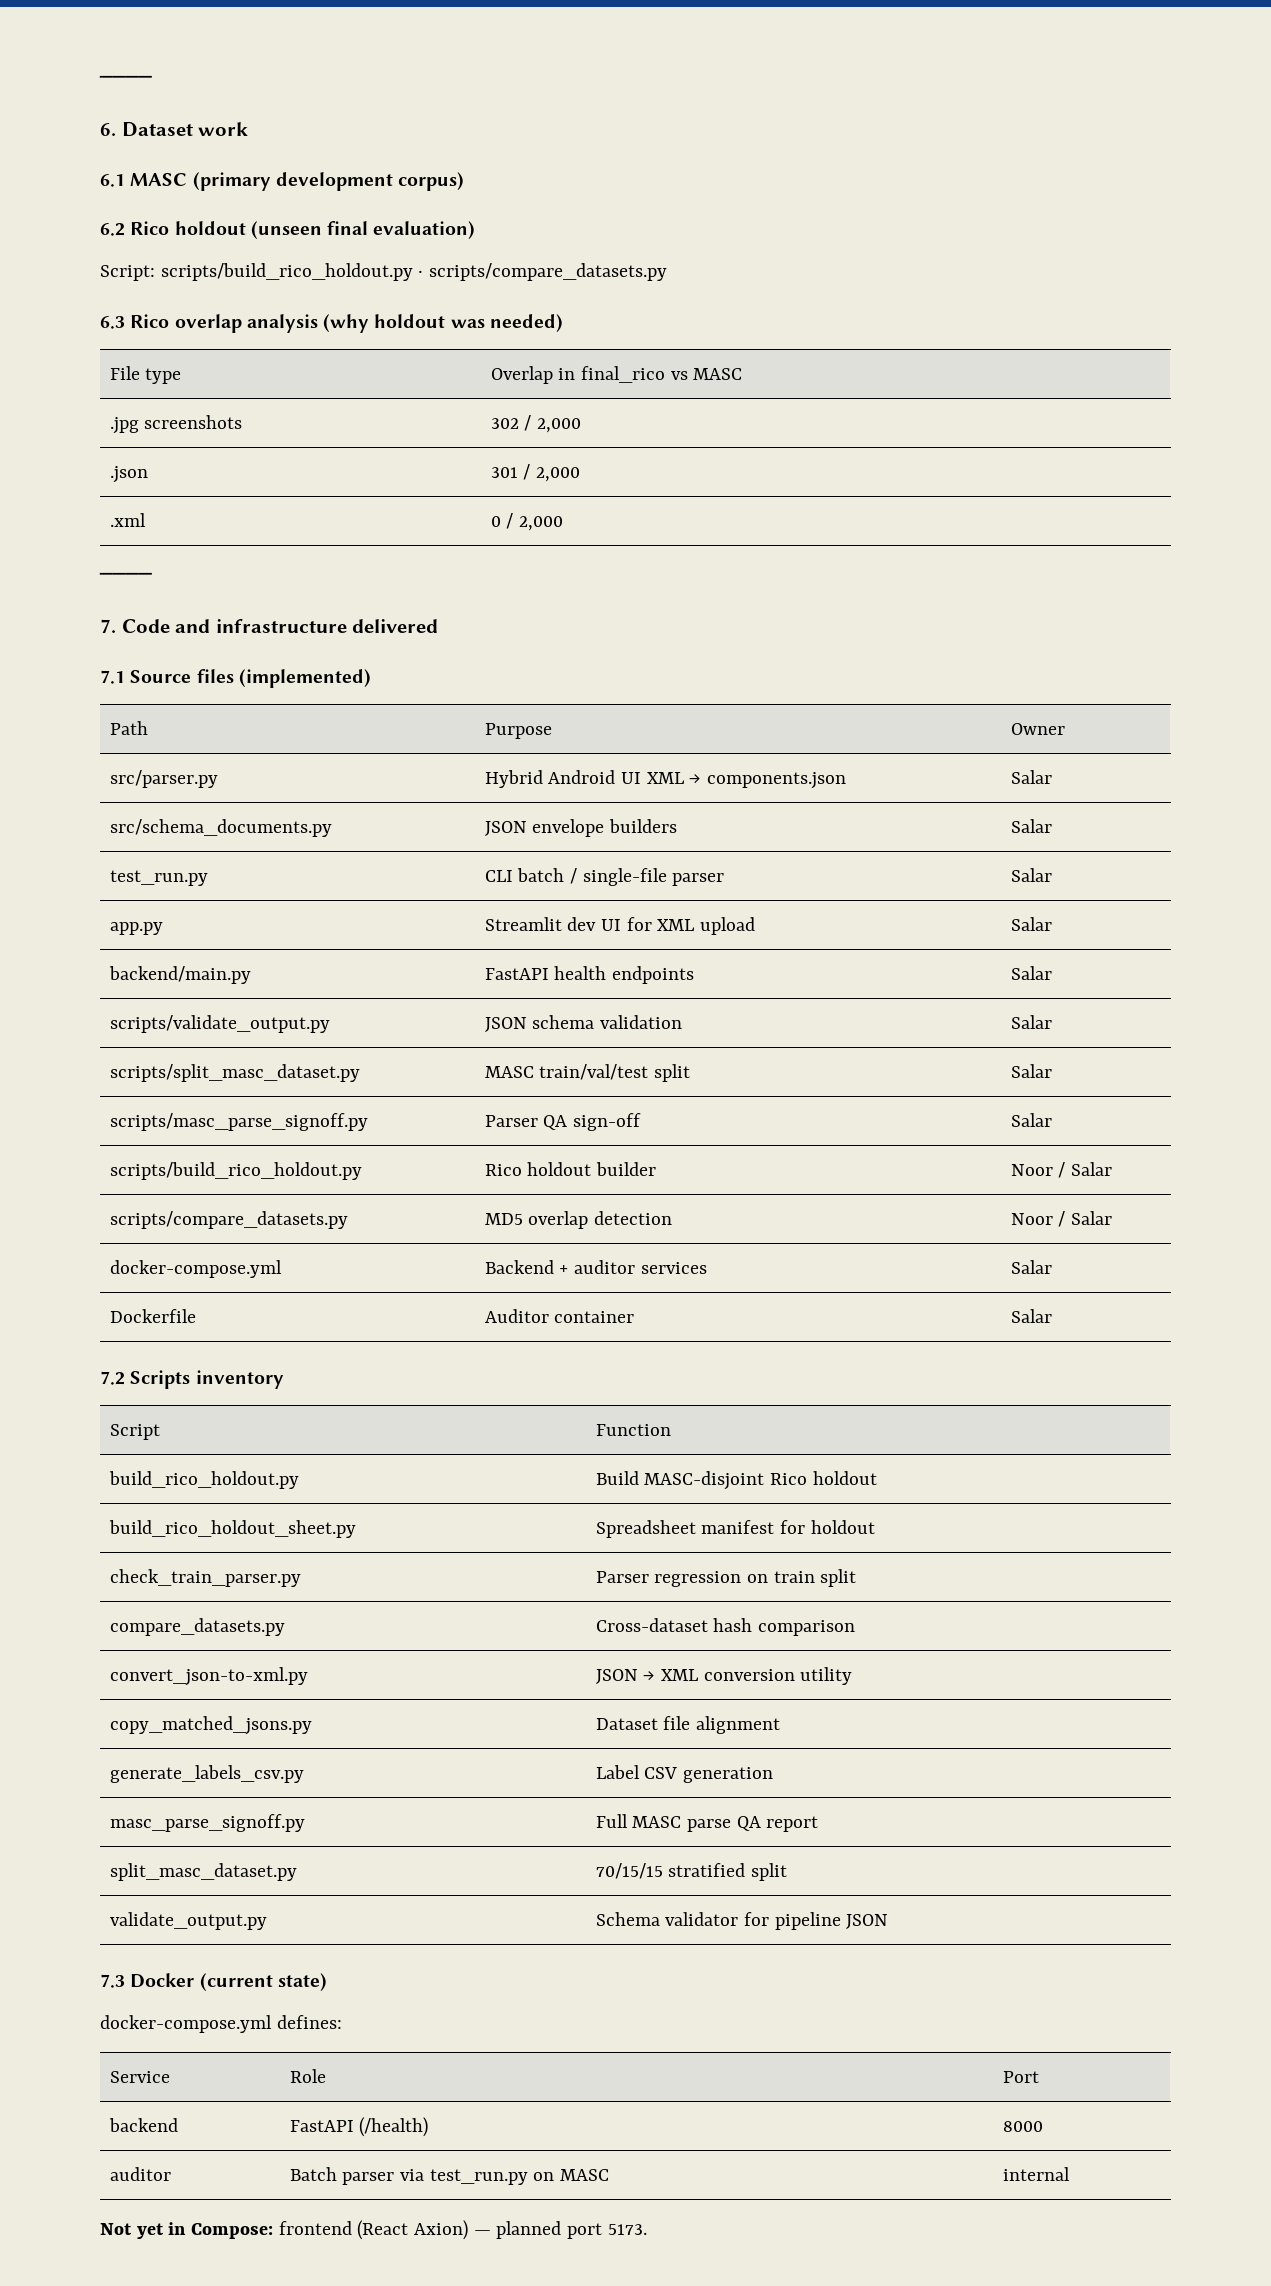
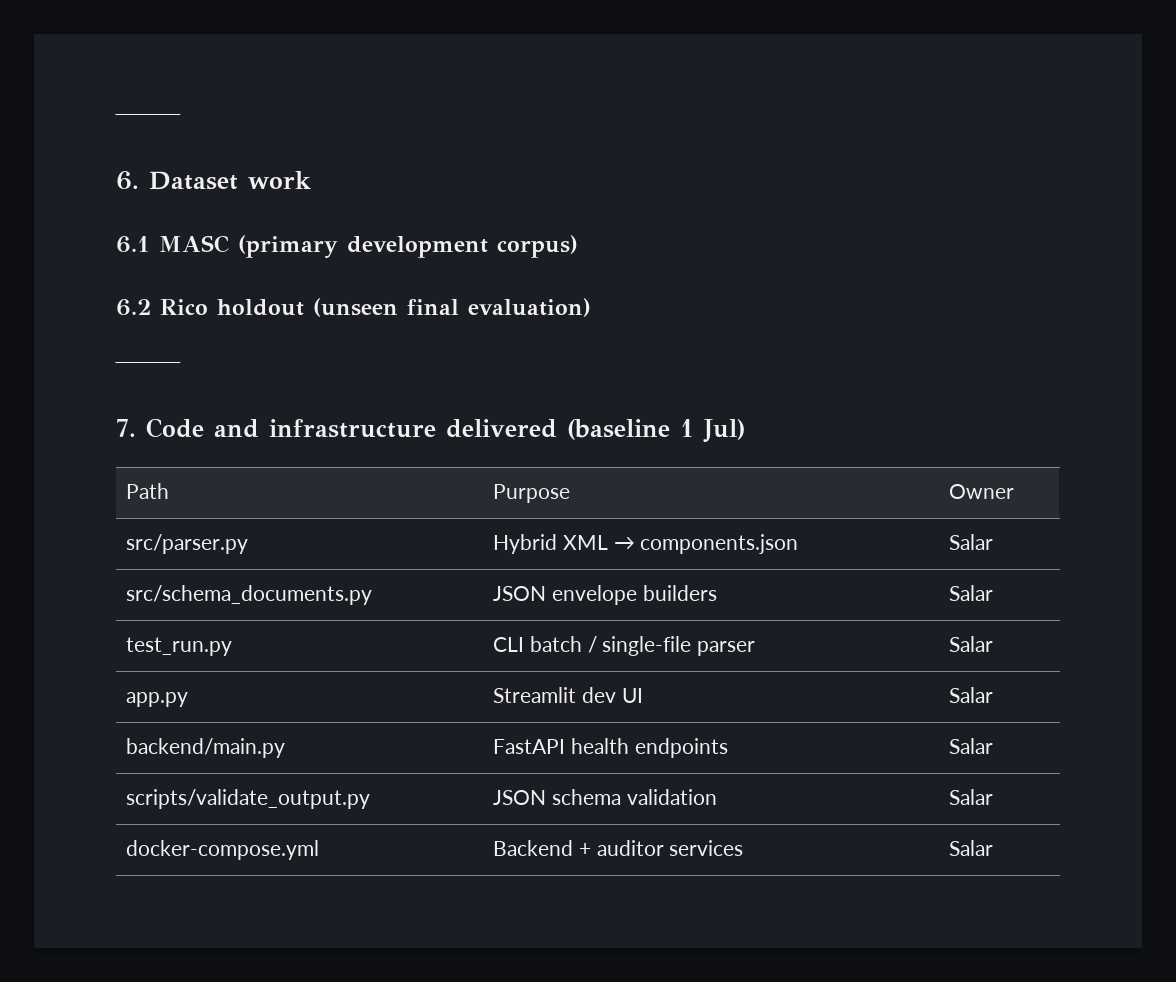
- Script: scripts/build_rico_holdout.py · scripts/compare_datasets.py
- 6.3 Rico overlap analysis (why holdout was needed)
- File type | Overlap in final_rico vs MASC
- .jpg screenshots | 302 / 2,000
- .json | 301 / 2,000
- .xml | 0 / 2,000
- 7. Code and infrastructure delivered
- 7.1 Source files (implemented)
+ 7. Code and infrastructure delivered (baseline 1 Jul)
- src/parser.py | Hybrid Android UI XML → components.json | Salar
+ src/parser.py | Hybrid XML → components.json | Salar
- app.py | Streamlit dev UI for XML upload | Salar
+ app.py | Streamlit dev UI | Salar
- scripts/split_masc_dataset.py | MASC train/val/test split | Salar
- scripts/masc_parse_signoff.py | Parser QA sign-off | Salar
- scripts/build_rico_holdout.py | Rico holdout builder | Noor / Salar
- scripts/compare_datasets.py | MD5 overlap detection | Noor / Salar
- Dockerfile | Auditor container | Salar
- 7.2 Scripts inventory
- Script | Function
- build_rico_holdout.py | Build MASC-disjoint Rico holdout
- build_rico_holdout_sheet.py | Spreadsheet manifest for holdout
- check_train_parser.py | Parser regression on train split
- compare_datasets.py | Cross-dataset hash comparison
- convert_json-to-xml.py | JSON → XML conversion utility
- copy_matched_jsons.py | Dataset file alignment
- generate_labels_csv.py | Label CSV generation
- masc_parse_signoff.py | Full MASC parse QA report
- split_masc_dataset.py | 70/15/15 stratified split
- validate_output.py | Schema validator for pipeline JSON
- 7.3 Docker (current state)
- docker-compose.yml defines:
- Service | Role | Port
- backend | FastAPI (/health) | 8000
- auditor | Batch parser via test_run.py on MASC | internal
- Not yet in Compose: frontend (React Axion) — planned port 5173.

